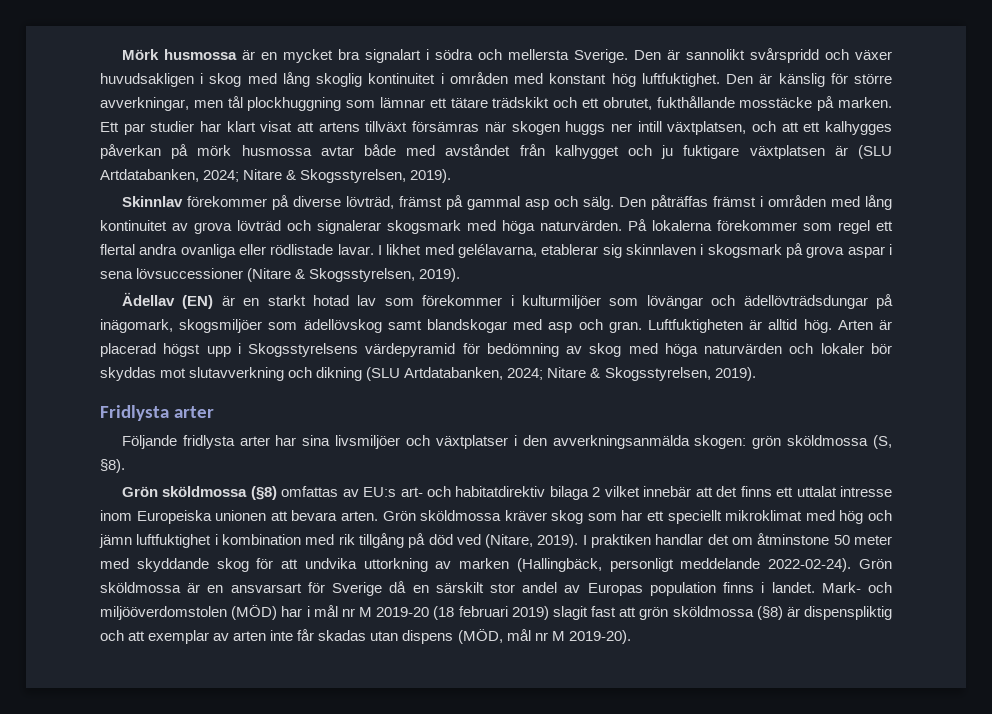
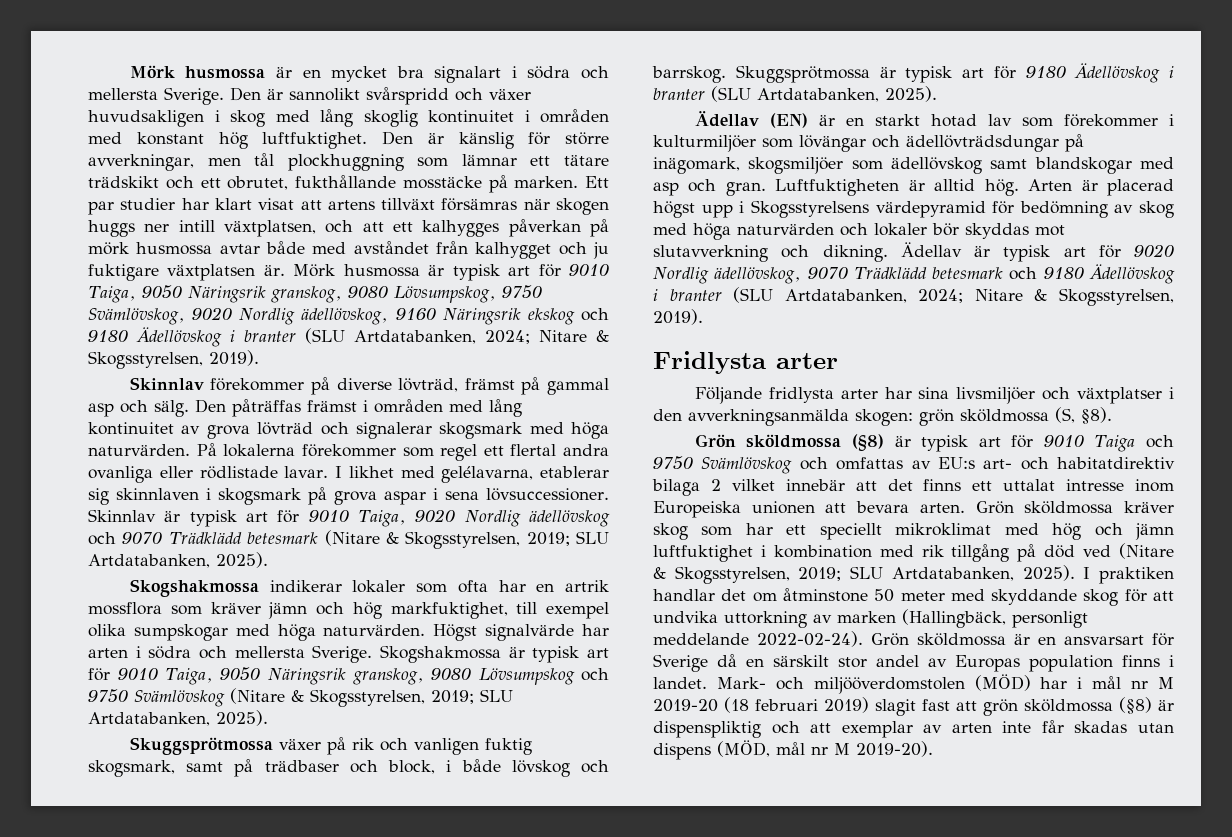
- Ett par studier har klart visat att artens tillväxt försämras när skogen huggs ner intill växtplatsen, och att ett kalhygges påverkan på mörk husmossa avtar både med avståndet från kalhygget och ju fuktigare växtplatsen är (SLU Artdatabanken, 2024; Nitare & Skogsstyrelsen, 2019).
+ Ett par studier har klart visat att artens tillväxt försämras när skogen huggs ner intill växtplatsen, och att ett kalhygges påverkan på mörk husmossa avtar både med avståndet från kalhygget och ju fuktigare växtplatsen är. Mörk husmossa är typisk art för 9010 Taiga, 9050 Näringsrik granskog, 9080 Lövsumpskog, 9750 Svämlövskog, 9020 Nordlig ädellövskog, 9160 Näringsrik ekskog och 9180 Ädellövskog i branter (SLU Artdatabanken, 2024; Nitare & Skogsstyrelsen, 2019).
- I likhet med gelélavarna, etablerar sig skinnlaven i skogsmark på grova aspar i sena lövsuccessioner (Nitare & Skogsstyrelsen, 2019).
+ I likhet med gelélavarna, etablerar sig skinnlaven i skogsmark på grova aspar i sena lövsuccessioner. Skinnlav är typisk art för 9010 Taiga, 9020 Nordlig ädellövskog och 9070 Trädklädd betesmark (Nitare & Skogsstyrelsen, 2019; SLU Artdatabanken, 2025).
+ Skogshakmossa indikerar lokaler som ofta har en artrik mossflora som kräver jämn och hög markfuktighet, till exempel olika sumpskogar med höga naturvärden. Högst signalvärde har arten i södra och mellersta Sverige. Skogshakmossa är typisk art för 9010 Taiga, 9050 Näringsrik granskog, 9080 Lövsumpskog och 9750 Svämlövskog (Nitare & Skogsstyrelsen, 2019; SLU Artdatabanken, 2025).
+ Skuggsprötmossa växer på rik och vanligen fuktig skogsmark, samt på trädbaser och block, i både lövskog och barrskog. Skuggsprötmossa är typisk art för 9180 Ädellövskog i branter (SLU Artdatabanken, 2025).
- Arten är placerad högst upp i Skogsstyrelsens värdepyramid för bedömning av skog med höga naturvärden och lokaler bör skyddas mot slutavverkning och dikning (SLU Artdatabanken, 2024; Nitare & Skogsstyrelsen, 2019).
+ Arten är placerad högst upp i Skogsstyrelsens värdepyramid för bedömning av skog med höga naturvärden och lokaler bör skyddas mot slutavverkning och dikning. Ädellav är typisk art för 9020 Nordlig ädellövskog, 9070 Trädklädd betesmark och 9180 Ädellövskog i branter (SLU Artdatabanken, 2024; Nitare & Skogsstyrelsen, 2019).
- Grön sköldmossa (§8) omfattas av EU:s art- och habitatdirektiv bilaga 2 vilket innebär att det finns ett uttalat intresse inom Europeiska unionen att bevara arten.
+ Grön sköldmossa (§8) är typisk art för 9010 Taiga och 9750 Svämlövskog och omfattas av EU:s art- och habitatdirektiv bilaga 2 vilket innebär att det finns ett uttalat intresse inom Europeiska unionen att bevara arten.
- Grön sköldmossa kräver skog som har ett speciellt mikroklimat med hög och jämn luftfuktighet i kombination med rik tillgång på död ved (Nitare, 2019).
+ Grön sköldmossa kräver skog som har ett speciellt mikroklimat med hög och jämn luftfuktighet i kombination med rik tillgång på död ved (Nitare & Skogsstyrelsen, 2019; SLU Artdatabanken, 2025).

